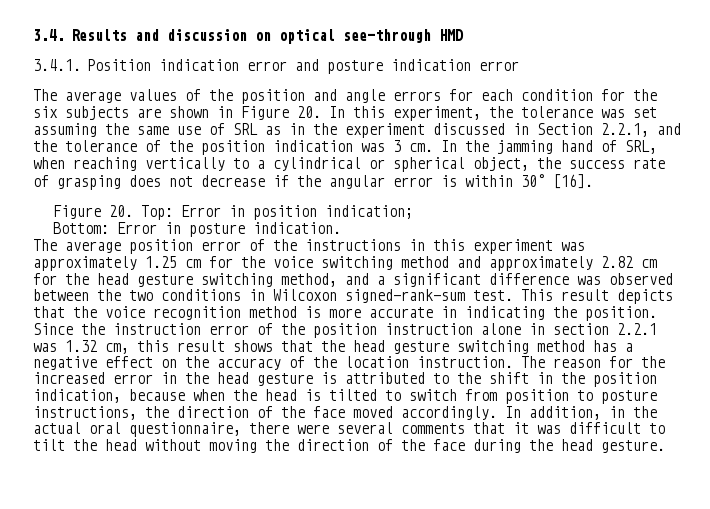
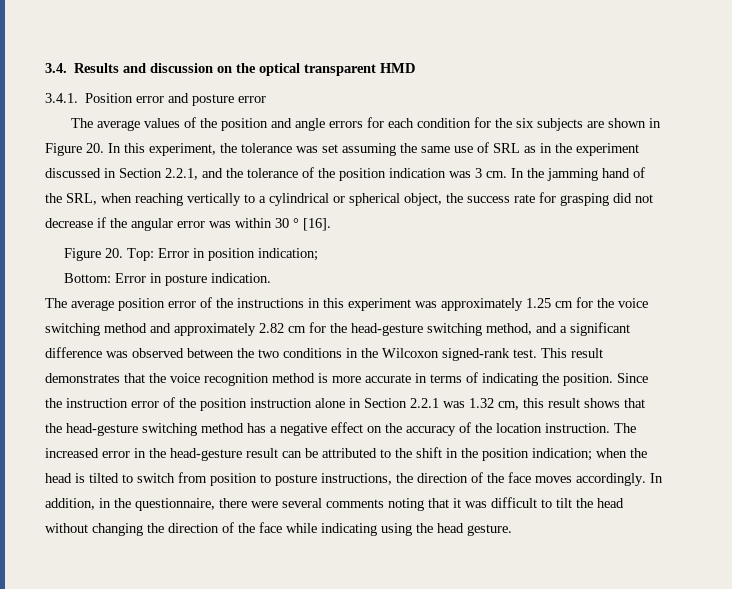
- 3.4. Results and discussion on optical see-through HMD
+ 3.4. Results and discussion on the optical transparent HMD
- 3.4.1. Position indication error and posture indication error
+ 3.4.1. Position error and posture error
- In the jamming hand of SRL, when reaching vertically to a cylindrical or spherical object, the success rate of grasping does not decrease if the angular error is within 30° [16].
+ In the jamming hand of the SRL, when reaching vertically to a cylindrical or spherical object, the success rate for grasping did not decrease if the angular error was within 30 ° [16].
- The average position error of the instructions in this experiment was approximately 1.25 cm for the voice switching method and approximately 2.82 cm for the head gesture switching method, and a significant difference was observed between the two conditions in Wilcoxon signed-rank-sum test.
+ The average position error of the instructions in this experiment was approximately 1.25 cm for the voice switching method and approximately 2.82 cm for the head-gesture switching method, and a significant difference was observed between the two conditions in the Wilcoxon signed-rank test.
- This result depicts that the voice recognition method is more accurate in indicating the position.
+ This result demonstrates that the voice recognition method is more accurate in terms of indicating the position.
- Since the instruction error of the position instruction alone in section 2.2.1 was 1.32 cm, this result shows that the head gesture switching method has a negative effect on the accuracy of the location instruction.
+ Since the instruction error of the position instruction alone in Section 2.2.1 was 1.32 cm, this result shows that the head-gesture switching method has a negative effect on the accuracy of the location instruction.
- The reason for the increased error in the head gesture is attributed to the shift in the position indication, because when the head is tilted to switch from position to posture instructions, the direction of the face moved accordingly.
+ The increased error in the head-gesture result can be attributed to the shift in the position indication; when the head is tilted to switch from position to posture instructions, the direction of the face moves accordingly.
- In addition, in the actual oral questionnaire, there were several comments that it was difficult to tilt the head without moving the direction of the face during the head gesture.
+ In addition, in the questionnaire, there were several comments noting that it was difficult to tilt the head without changing the direction of the face while indicating using the head gesture.

